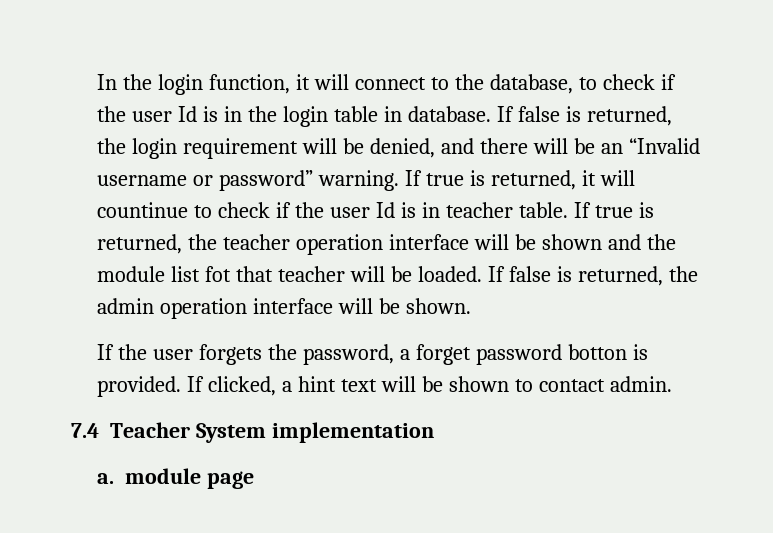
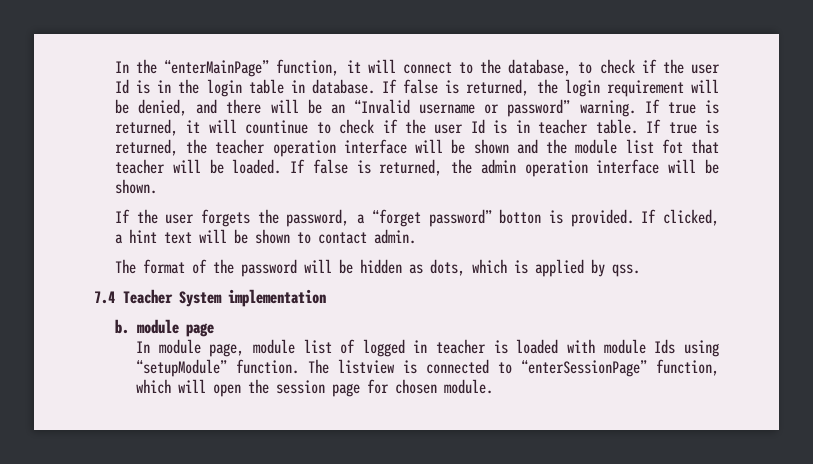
- In the login function, it will connect to the database, to check if the user Id is in the login table in database.
+ In the “enterMainPage” function, it will connect to the database, to check if the user Id is in the login table in database.
- If the user forgets the password, a forget password botton is provided.
+ If the user forgets the password, a “forget password” botton is provided.
+ The format of the password will be hidden as dots, which is applied by qss.
- a. module page
+ b. module page
+ In module page, module list of logged in teacher is loaded with module Ids using “setupModule” function. The listview is connected to “enterSessionPage” function, which will open the session page for chosen module.

